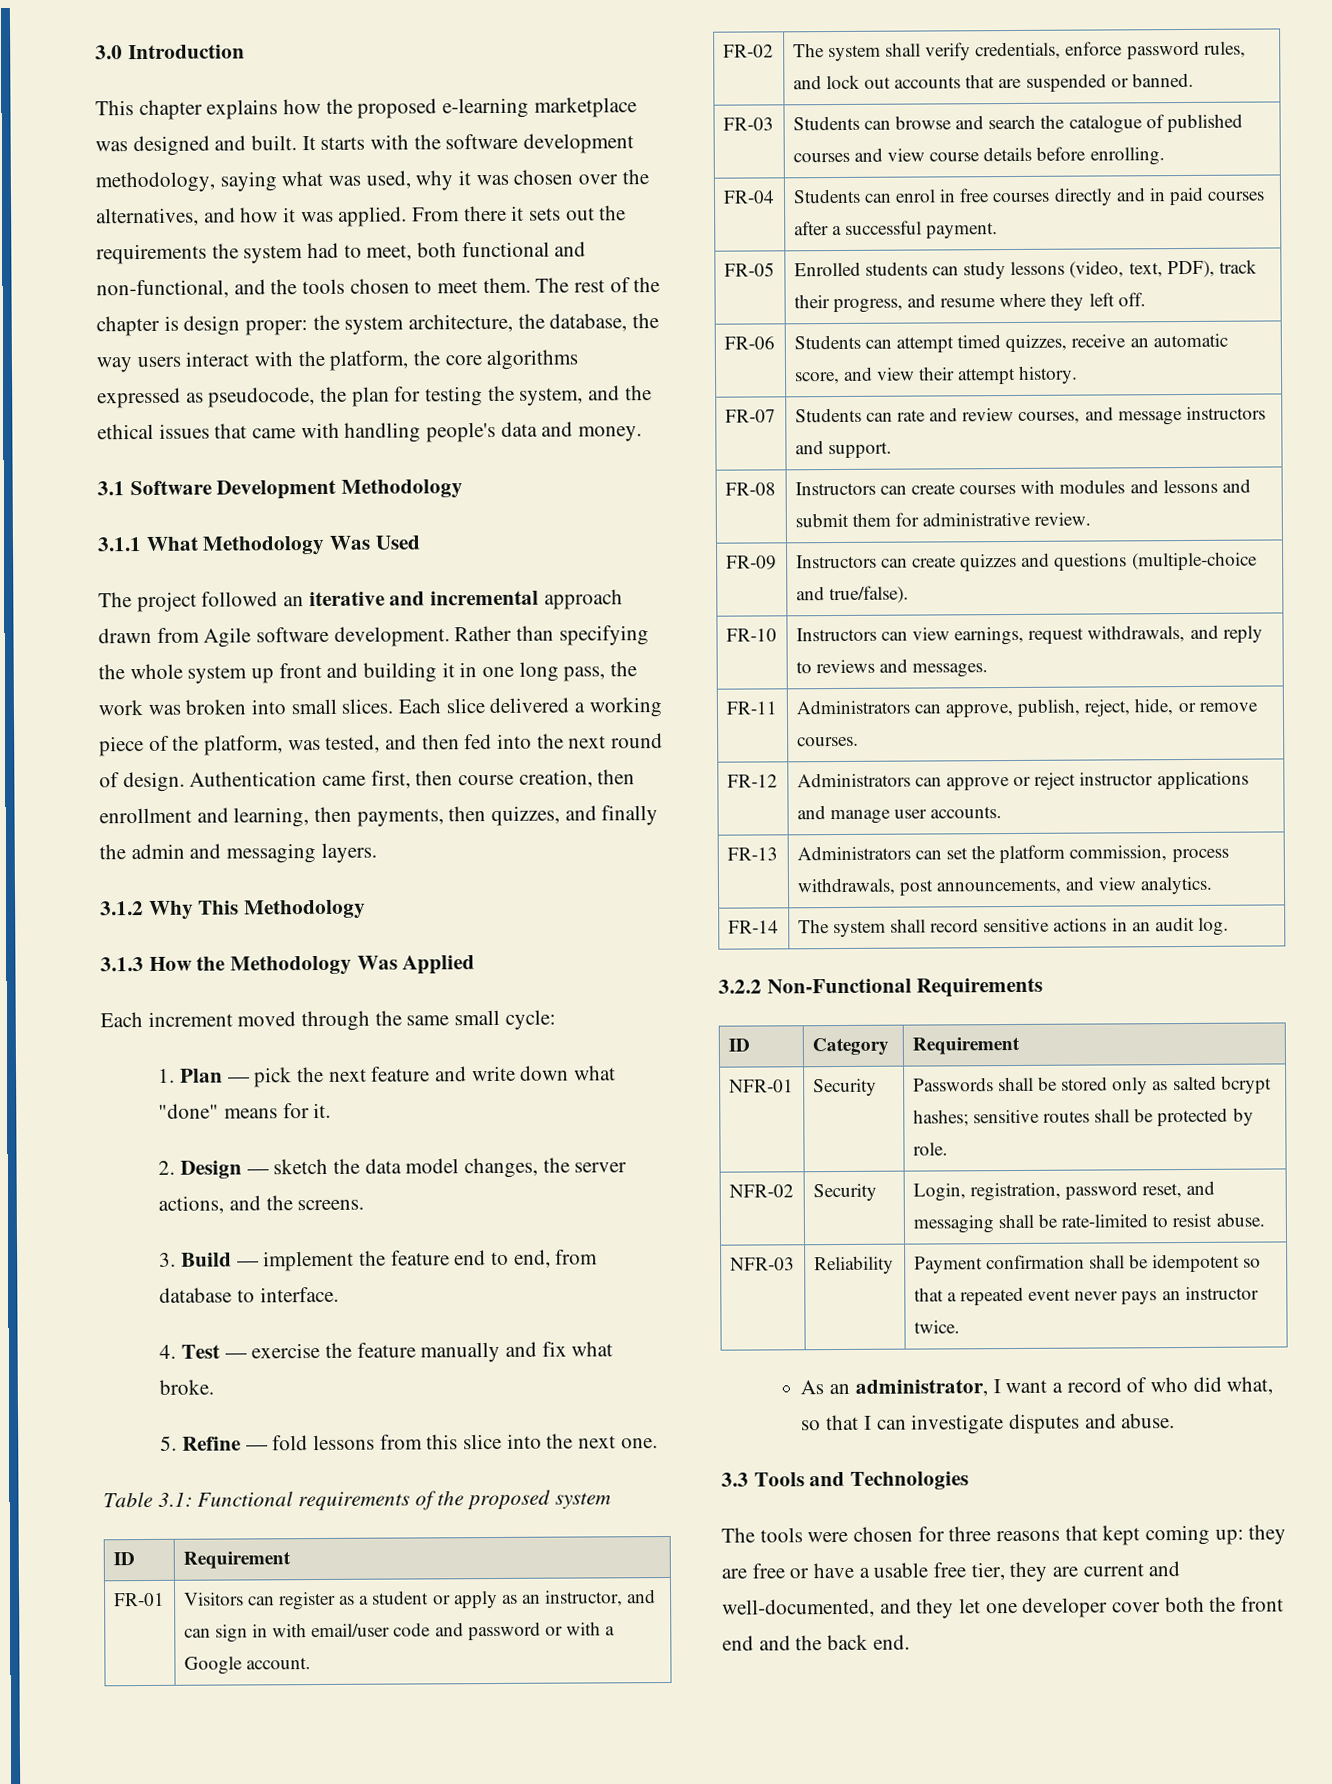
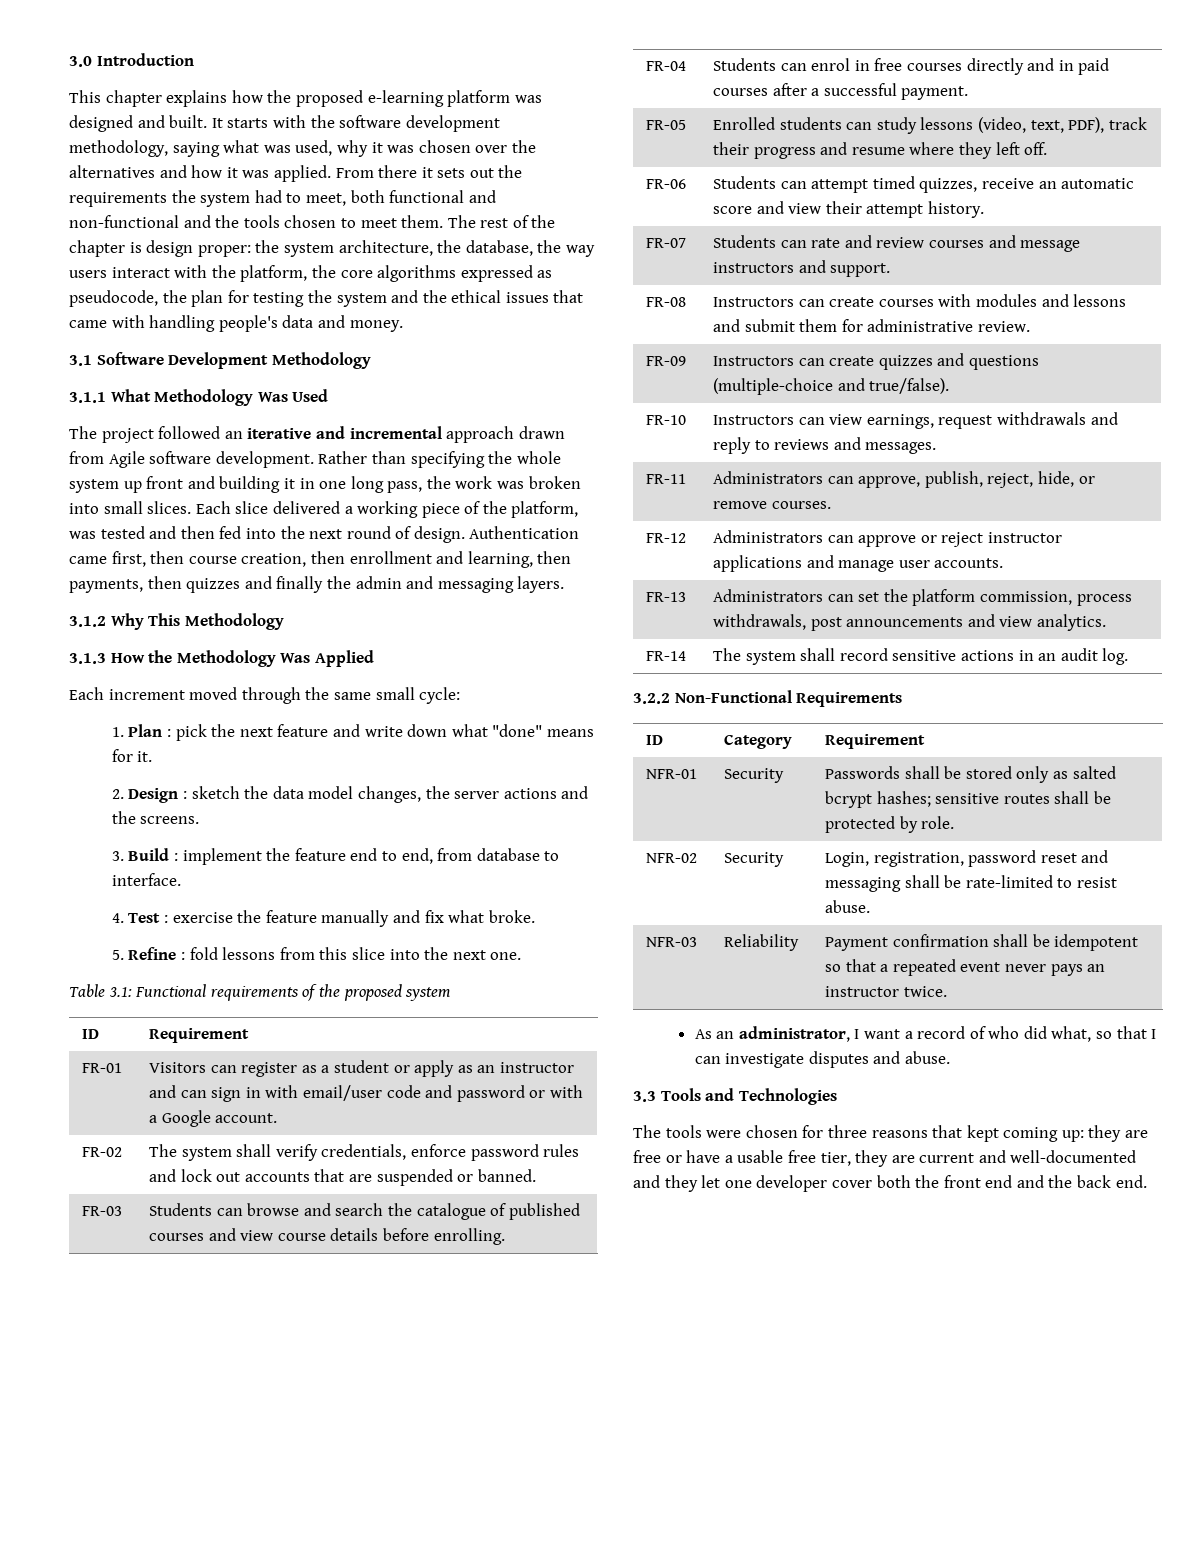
- This chapter explains how the proposed e-learning marketplace was designed and built.
+ This chapter explains how the proposed e-learning platform was designed and built.
- It starts with the software development methodology, saying what was used, why it was chosen over the alternatives, and how it was applied.
+ It starts with the software development methodology, saying what was used, why it was chosen over the alternatives and how it was applied.
- From there it sets out the requirements the system had to meet, both functional and non-functional, and the tools chosen to meet them.
+ From there it sets out the requirements the system had to meet, both functional and non-functional and the tools chosen to meet them.
- The rest of the chapter is design proper: the system architecture, the database, the way users interact with the platform, the core algorithms expressed as pseudocode, the plan for testing the system, and the ethical issues that came with handling people's data and money.
+ The rest of the chapter is design proper: the system architecture, the database, the way users interact with the platform, the core algorithms expressed as pseudocode, the plan for testing the system and the ethical issues that came with handling people's data and money.
- Each slice delivered a working piece of the platform, was tested, and then fed into the next round of design.
+ Each slice delivered a working piece of the platform, was tested and then fed into the next round of design.
- Authentication came first, then course creation, then enrollment and learning, then payments, then quizzes, and finally the admin and messaging layers.
+ Authentication came first, then course creation, then enrollment and learning, then payments, then quizzes and finally the admin and messaging layers.
- 1. Plan — pick the next feature and write down what "done" means for it.
+ 1. Plan : pick the next feature and write down what "done" means for it.
- 2. Design — sketch the data model changes, the server actions, and the screens.
+ 2. Design : sketch the data model changes, the server actions and the screens.
- 3. Build — implement the feature end to end, from database to interface.
+ 3. Build : implement the feature end to end, from database to interface.
- 4. Test — exercise the feature manually and fix what broke.
+ 4. Test : exercise the feature manually and fix what broke.
- 5. Refine — fold lessons from this slice into the next one.
+ 5. Refine : fold lessons from this slice into the next one.
- FR-01 | Visitors can register as a student or apply as an instructor, and can sign in with email/user code and password or with a Google account.
+ FR-01 | Visitors can register as a student or apply as an instructor and can sign in with email/user code and password or with a Google account.
- FR-02 | The system shall verify credentials, enforce password rules, and lock out accounts that are suspended or banned.
+ FR-02 | The system shall verify credentials, enforce password rules and lock out accounts that are suspended or banned.
- FR-05 | Enrolled students can study lessons (video, text, PDF), track their progress, and resume where they left off.
+ FR-05 | Enrolled students can study lessons (video, text, PDF), track their progress and resume where they left off.
- FR-06 | Students can attempt timed quizzes, receive an automatic score, and view their attempt history.
+ FR-06 | Students can attempt timed quizzes, receive an automatic score and view their attempt history.
- FR-07 | Students can rate and review courses, and message instructors and support.
+ FR-07 | Students can rate and review courses and message instructors and support.
- FR-10 | Instructors can view earnings, request withdrawals, and reply to reviews and messages.
+ FR-10 | Instructors can view earnings, request withdrawals and reply to reviews and messages.
- FR-13 | Administrators can set the platform commission, process withdrawals, post announcements, and view analytics.
+ FR-13 | Administrators can set the platform commission, process withdrawals, post announcements and view analytics.
- NFR-02 | Security | Login, registration, password reset, and messaging shall be rate-limited to resist abuse.
+ NFR-02 | Security | Login, registration, password reset and messaging shall be rate-limited to resist abuse.
- The tools were chosen for three reasons that kept coming up: they are free or have a usable free tier, they are current and well-documented, and they let one developer cover both the front end and the back end.
+ The tools were chosen for three reasons that kept coming up: they are free or have a usable free tier, they are current and well-documented and they let one developer cover both the front end and the back end.

